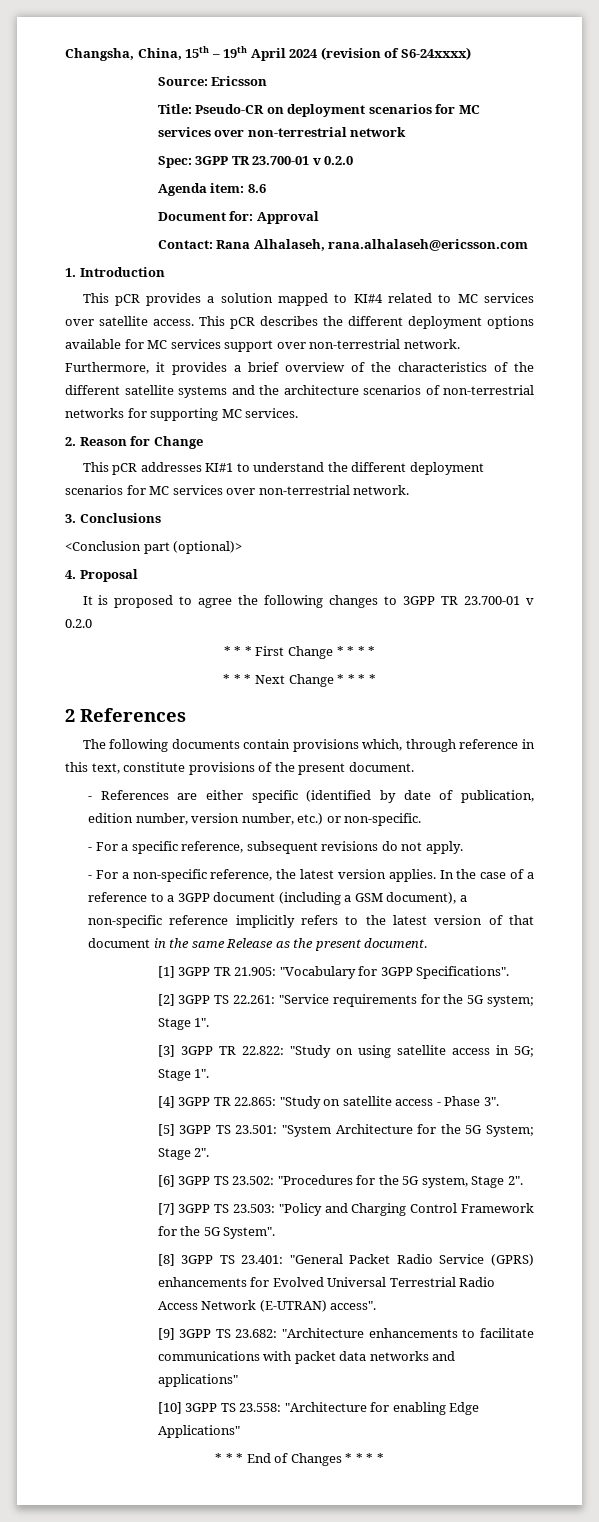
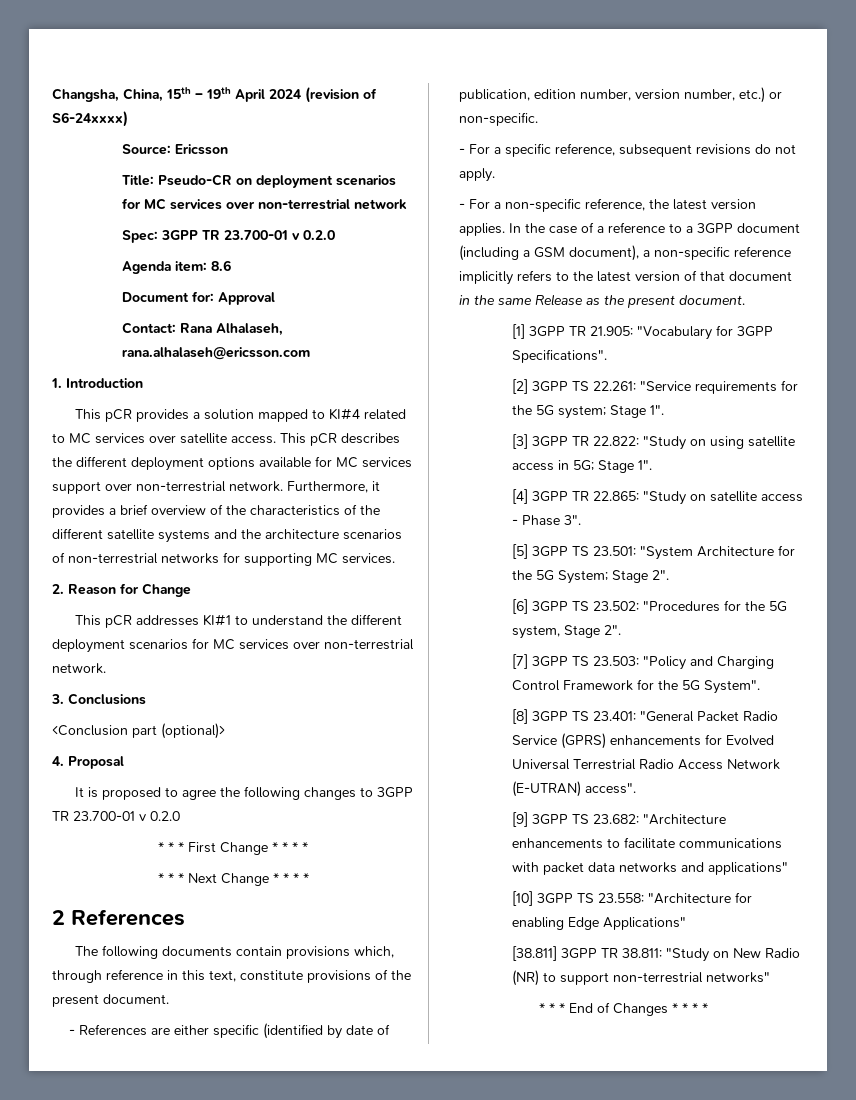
+ [38.811] 3GPP TR 38.811: "Study on New Radio (NR) to support non-terrestrial networks"

